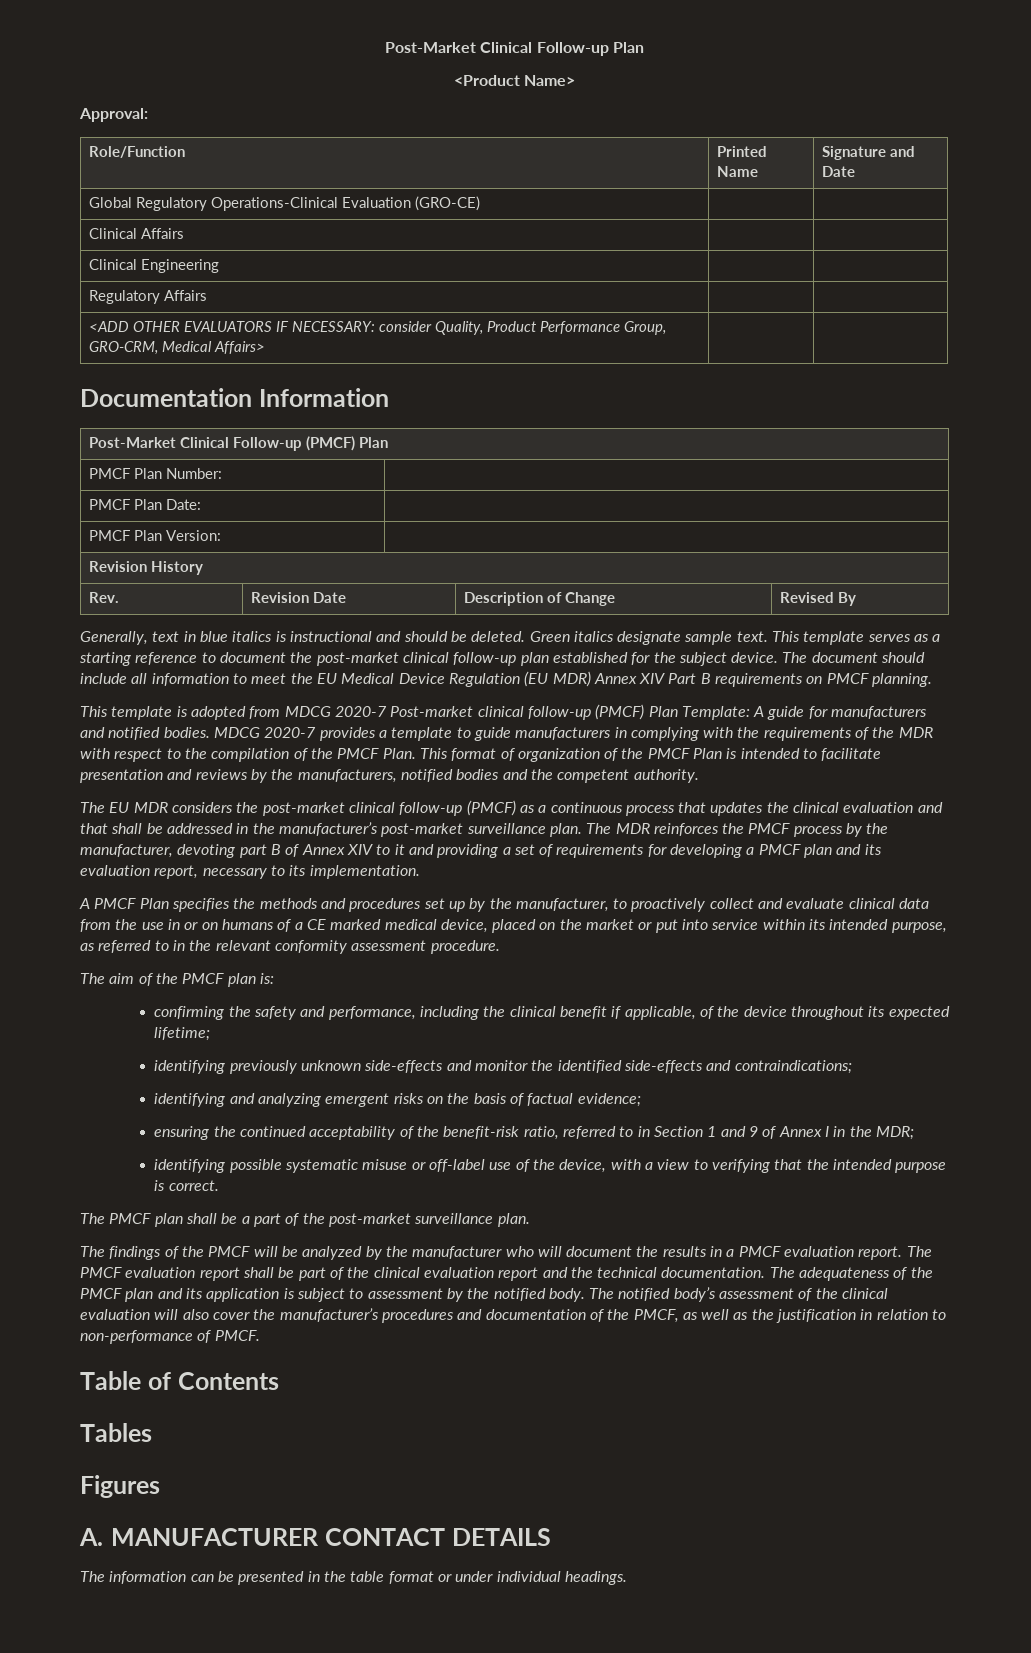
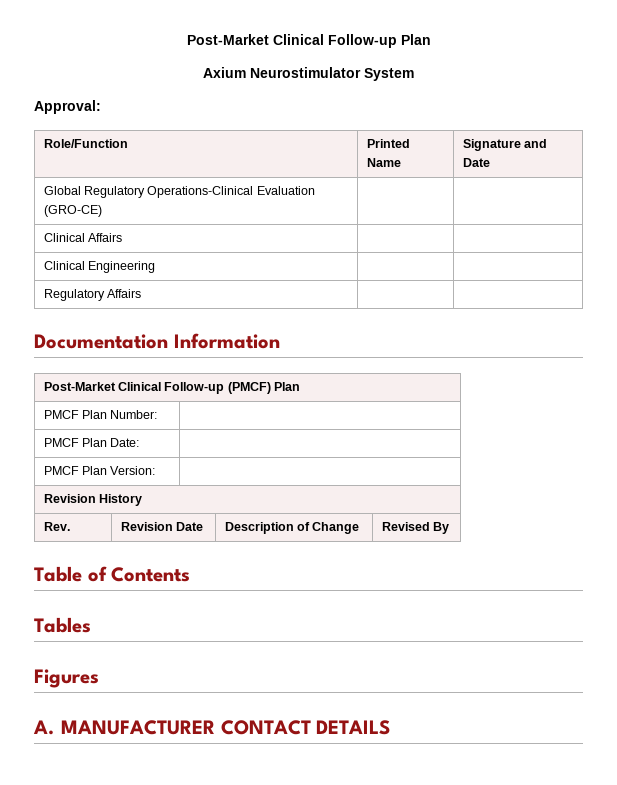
- <Product Name>
+ Axium Neurostimulator System
- <ADD OTHER EVALUATORS IF NECESSARY: consider Quality, Product Performance Group, GRO-CRM, Medical Affairs> | |
- Generally, text in blue italics is instructional and should be deleted. Green italics designate sample text. This template serves as a starting reference to document the post-market clinical follow-up plan established for the subject device. The document should include all information to meet the EU Medical Device Regulation (EU MDR) Annex XIV Part B requirements on PMCF planning.
- This template is adopted from MDCG 2020-7 Post-market clinical follow-up (PMCF) Plan Template: A guide for manufacturers and notified bodies. MDCG 2020-7 provides a template to guide manufacturers in complying with the requirements of the MDR with respect to the compilation of the PMCF Plan. This format of organization of the PMCF Plan is intended to facilitate presentation and reviews by the manufacturers, notified bodies and the competent authority.
- The EU MDR considers the post-market clinical follow-up (PMCF) as a continuous process that updates the clinical evaluation and that shall be addressed in the manufacturer’s post-market surveillance plan. The MDR reinforces the PMCF process by the manufacturer, devoting part B of Annex XIV to it and providing a set of requirements for developing a PMCF plan and its evaluation report, necessary to its implementation.
- A PMCF Plan specifies the methods and procedures set up by the manufacturer, to proactively collect and evaluate clinical data from the use in or on humans of a CE marked medical device, placed on the market or put into service within its intended purpose, as referred to in the relevant conformity assessment procedure.
- The aim of the PMCF plan is:
- confirming the safety and performance, including the clinical benefit if applicable, of the device throughout its expected lifetime;
- identifying previously unknown side-effects and monitor the identified side-effects and contraindications;
- identifying and analyzing emergent risks on the basis of factual evidence;
- ensuring the continued acceptability of the benefit-risk ratio, referred to in Section 1 and 9 of Annex I in the MDR;
- identifying possible systematic misuse or off-label use of the device, with a view to verifying that the intended purpose is correct.
- The PMCF plan shall be a part of the post-market surveillance plan.
- The findings of the PMCF will be analyzed by the manufacturer who will document the results in a PMCF evaluation report. The PMCF evaluation report shall be part of the clinical evaluation report and the technical documentation. The adequateness of the PMCF plan and its application is subject to assessment by the notified body. The notified body’s assessment of the clinical evaluation will also cover the manufacturer’s procedures and documentation of the PMCF, as well as the justification in relation to non-performance of PMCF.
- The information can be presented in the table format or under individual headings.

